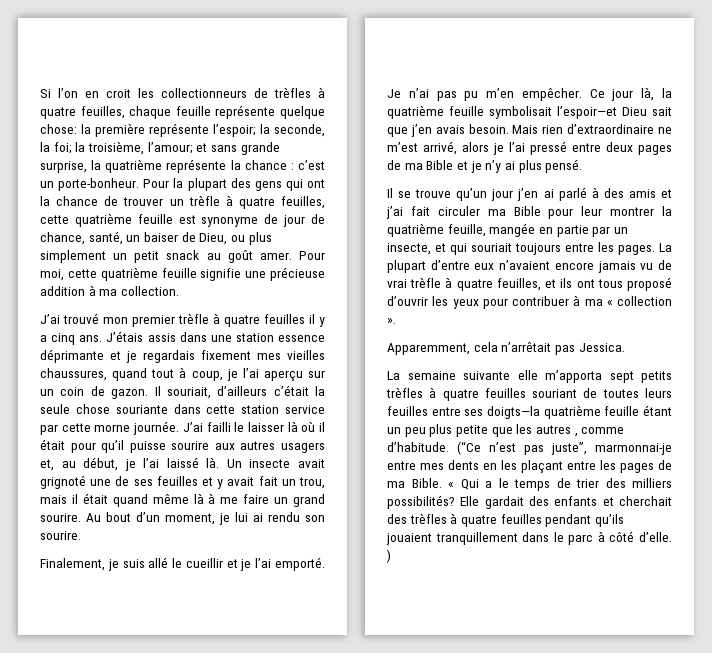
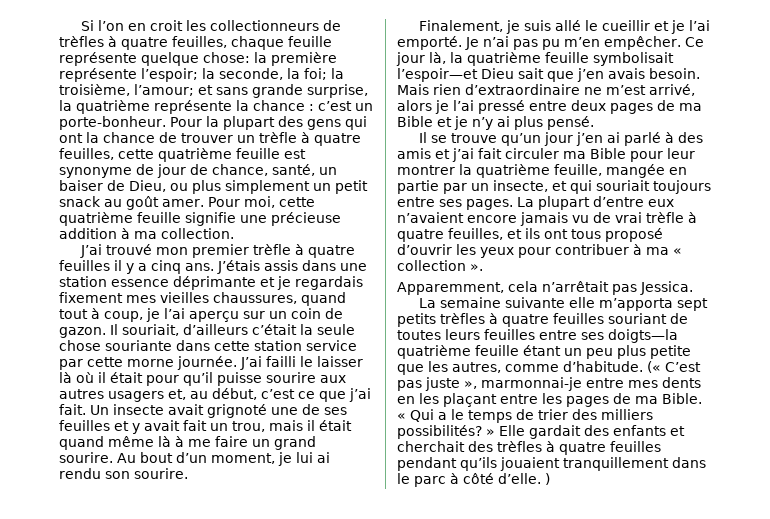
- J’ai failli le laisser là où il était pour qu’il puisse sourire aux autres usagers et, au début, je l’ai laissé là.
+ J’ai failli le laisser là où il était pour qu’il puisse sourire aux autres usagers et, au début, c’est ce que j’ai fait.
- Il se trouve qu’un jour j’en ai parlé à des amis et j’ai fait circuler ma Bible pour leur montrer la quatrième feuille, mangée en partie par un insecte, et qui souriait toujours entre les pages.
+ Il se trouve qu’un jour j’en ai parlé à des amis et j’ai fait circuler ma Bible pour leur montrer la quatrième feuille, mangée en partie par un insecte, et qui souriait toujours entre ses pages.
- La semaine suivante elle m’apporta sept petits trèfles à quatre feuilles souriant de toutes leurs feuilles entre ses doigts—la quatrième feuille étant un peu plus petite que les autres , comme d’habitude. (“Ce n’est pas juste”, marmonnai-je entre mes dents en les plaçant entre les pages de ma Bible.
+ La semaine suivante elle m’apporta sept petits trèfles à quatre feuilles souriant de toutes leurs feuilles entre ses doigts—la quatrième feuille étant un peu plus petite que les autres, comme d’habitude. (« C’est pas juste », marmonnai-je entre mes dents en les plaçant entre les pages de ma Bible.
- « Qui a le temps de trier des milliers possibilités? Elle gardait des enfants et cherchait des trèfles à quatre feuilles pendant qu’ils jouaient tranquillement dans le parc à côté d’elle. )
+ « Qui a le temps de trier des milliers possibilités? » Elle gardait des enfants et cherchait des trèfles à quatre feuilles pendant qu’ils jouaient tranquillement dans le parc à côté d’elle. )

